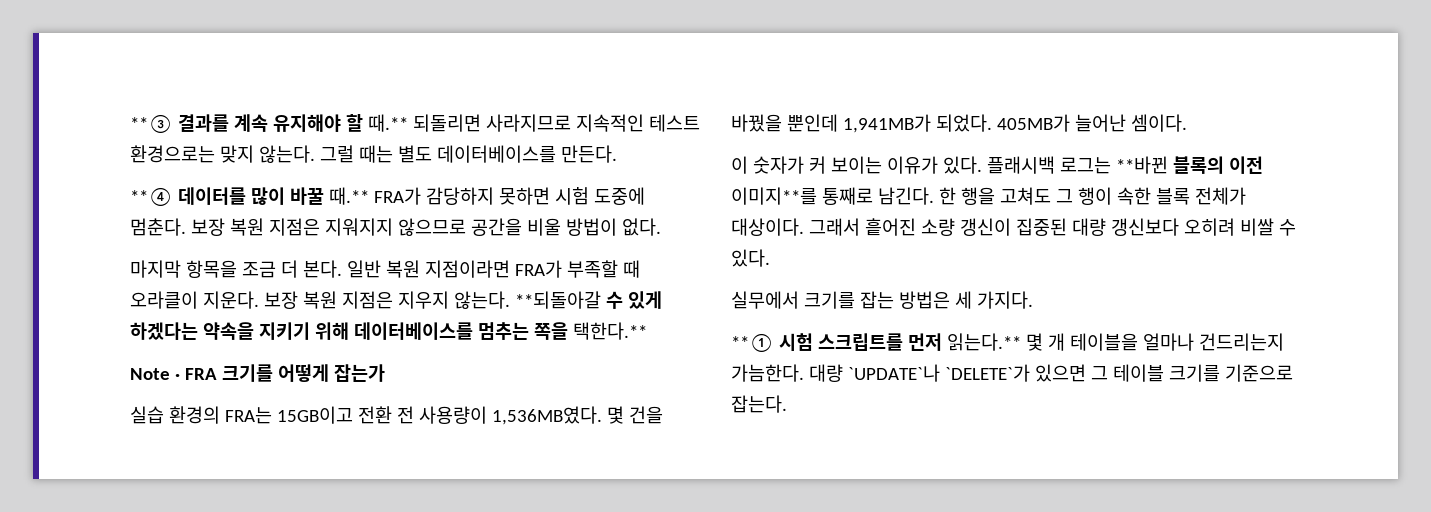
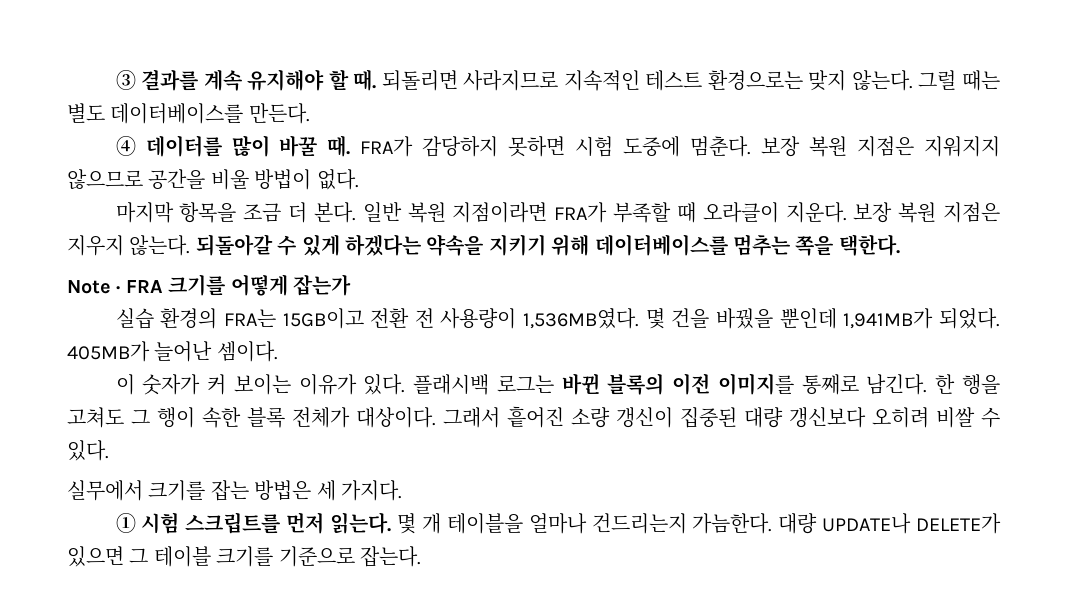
- **③ 결과를 계속 유지해야 할 때.** 되돌리면 사라지므로 지속적인 테스트 환경으로는 맞지 않는다.
+ ③ 결과를 계속 유지해야 할 때. 되돌리면 사라지므로 지속적인 테스트 환경으로는 맞지 않는다.
- **④ 데이터를 많이 바꿀 때.** FRA가 감당하지 못하면 시험 도중에 멈춘다.
+ ④ 데이터를 많이 바꿀 때. FRA가 감당하지 못하면 시험 도중에 멈춘다.
- **되돌아갈 수 있게 하겠다는 약속을 지키기 위해 데이터베이스를 멈추는 쪽을 택한다.**
+ 되돌아갈 수 있게 하겠다는 약속을 지키기 위해 데이터베이스를 멈추는 쪽을 택한다.
- 플래시백 로그는 **바뀐 블록의 이전 이미지**를 통째로 남긴다.
+ 플래시백 로그는 바뀐 블록의 이전 이미지를 통째로 남긴다.
- **① 시험 스크립트를 먼저 읽는다.** 몇 개 테이블을 얼마나 건드리는지 가늠한다.
+ ① 시험 스크립트를 먼저 읽는다. 몇 개 테이블을 얼마나 건드리는지 가늠한다.
- 대량 `UPDATE`나 `DELETE`가 있으면 그 테이블 크기를 기준으로 잡는다.
+ 대량 UPDATE나 DELETE가 있으면 그 테이블 크기를 기준으로 잡는다.

